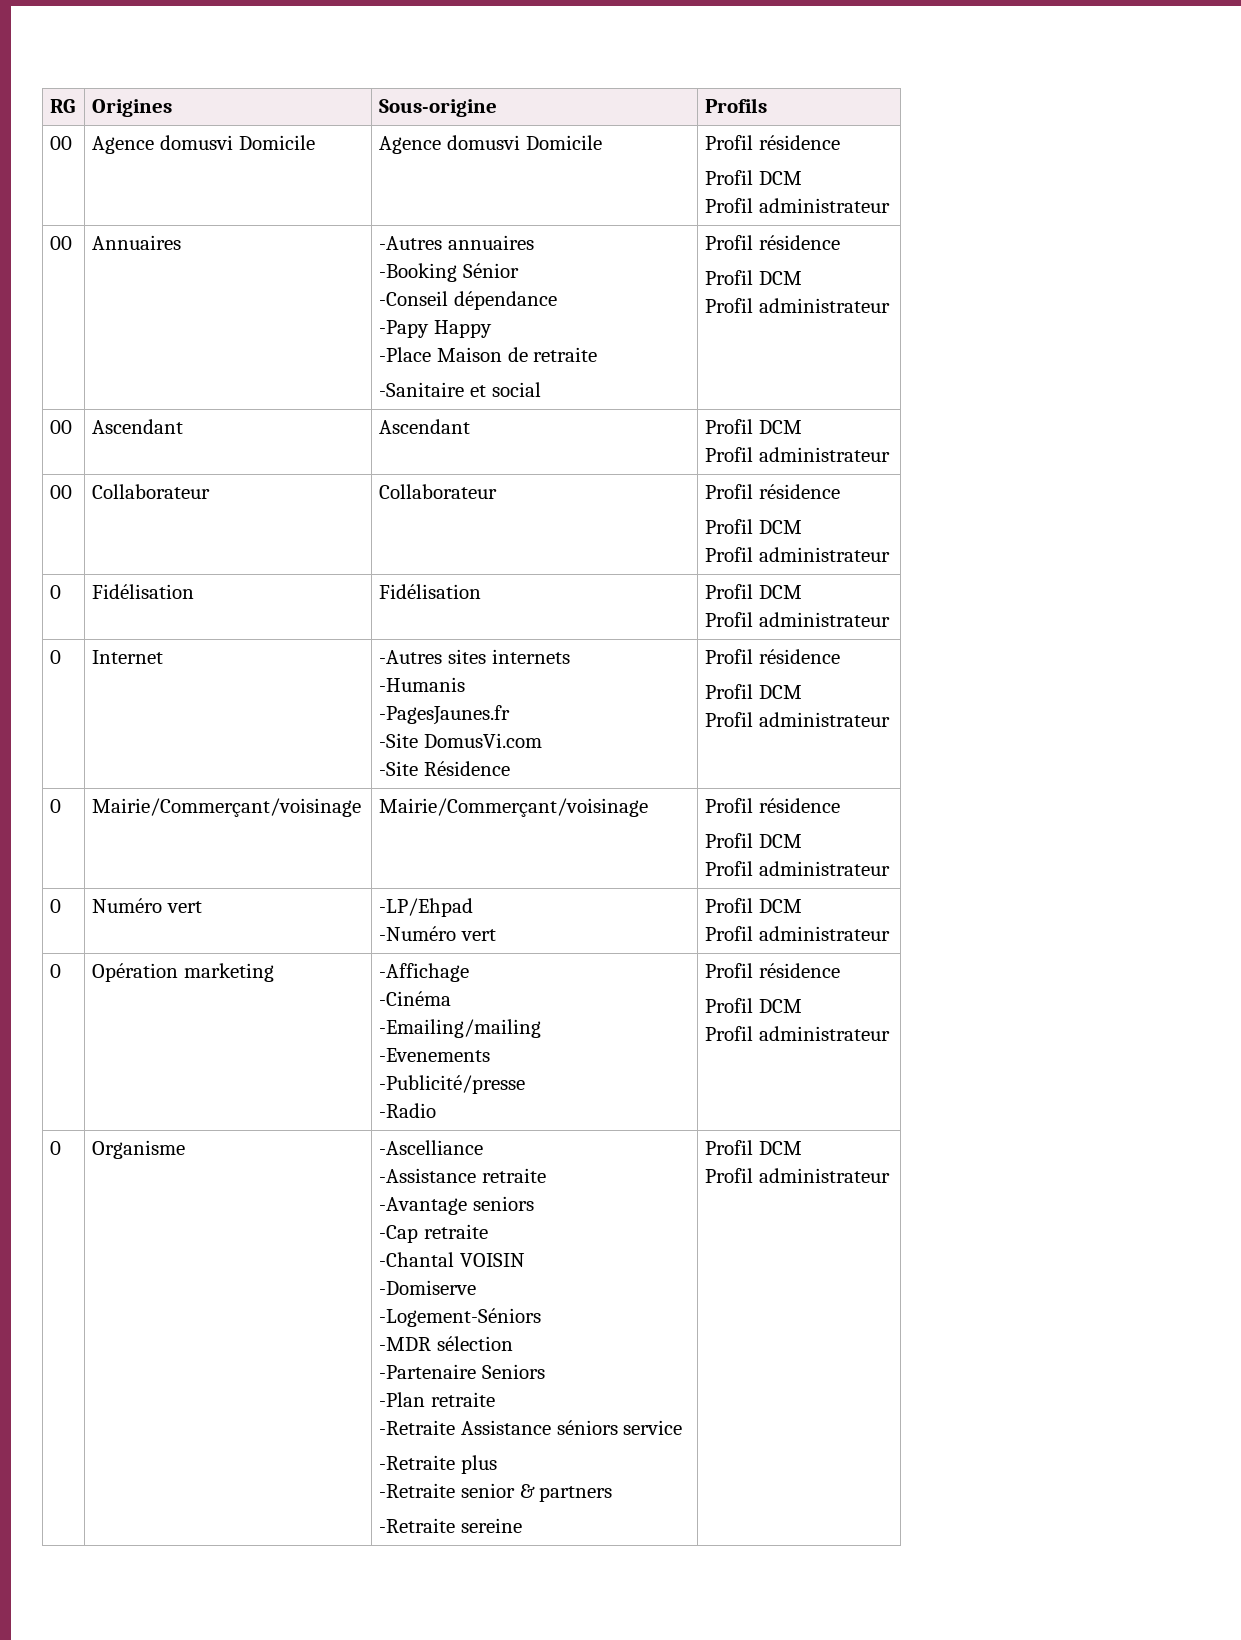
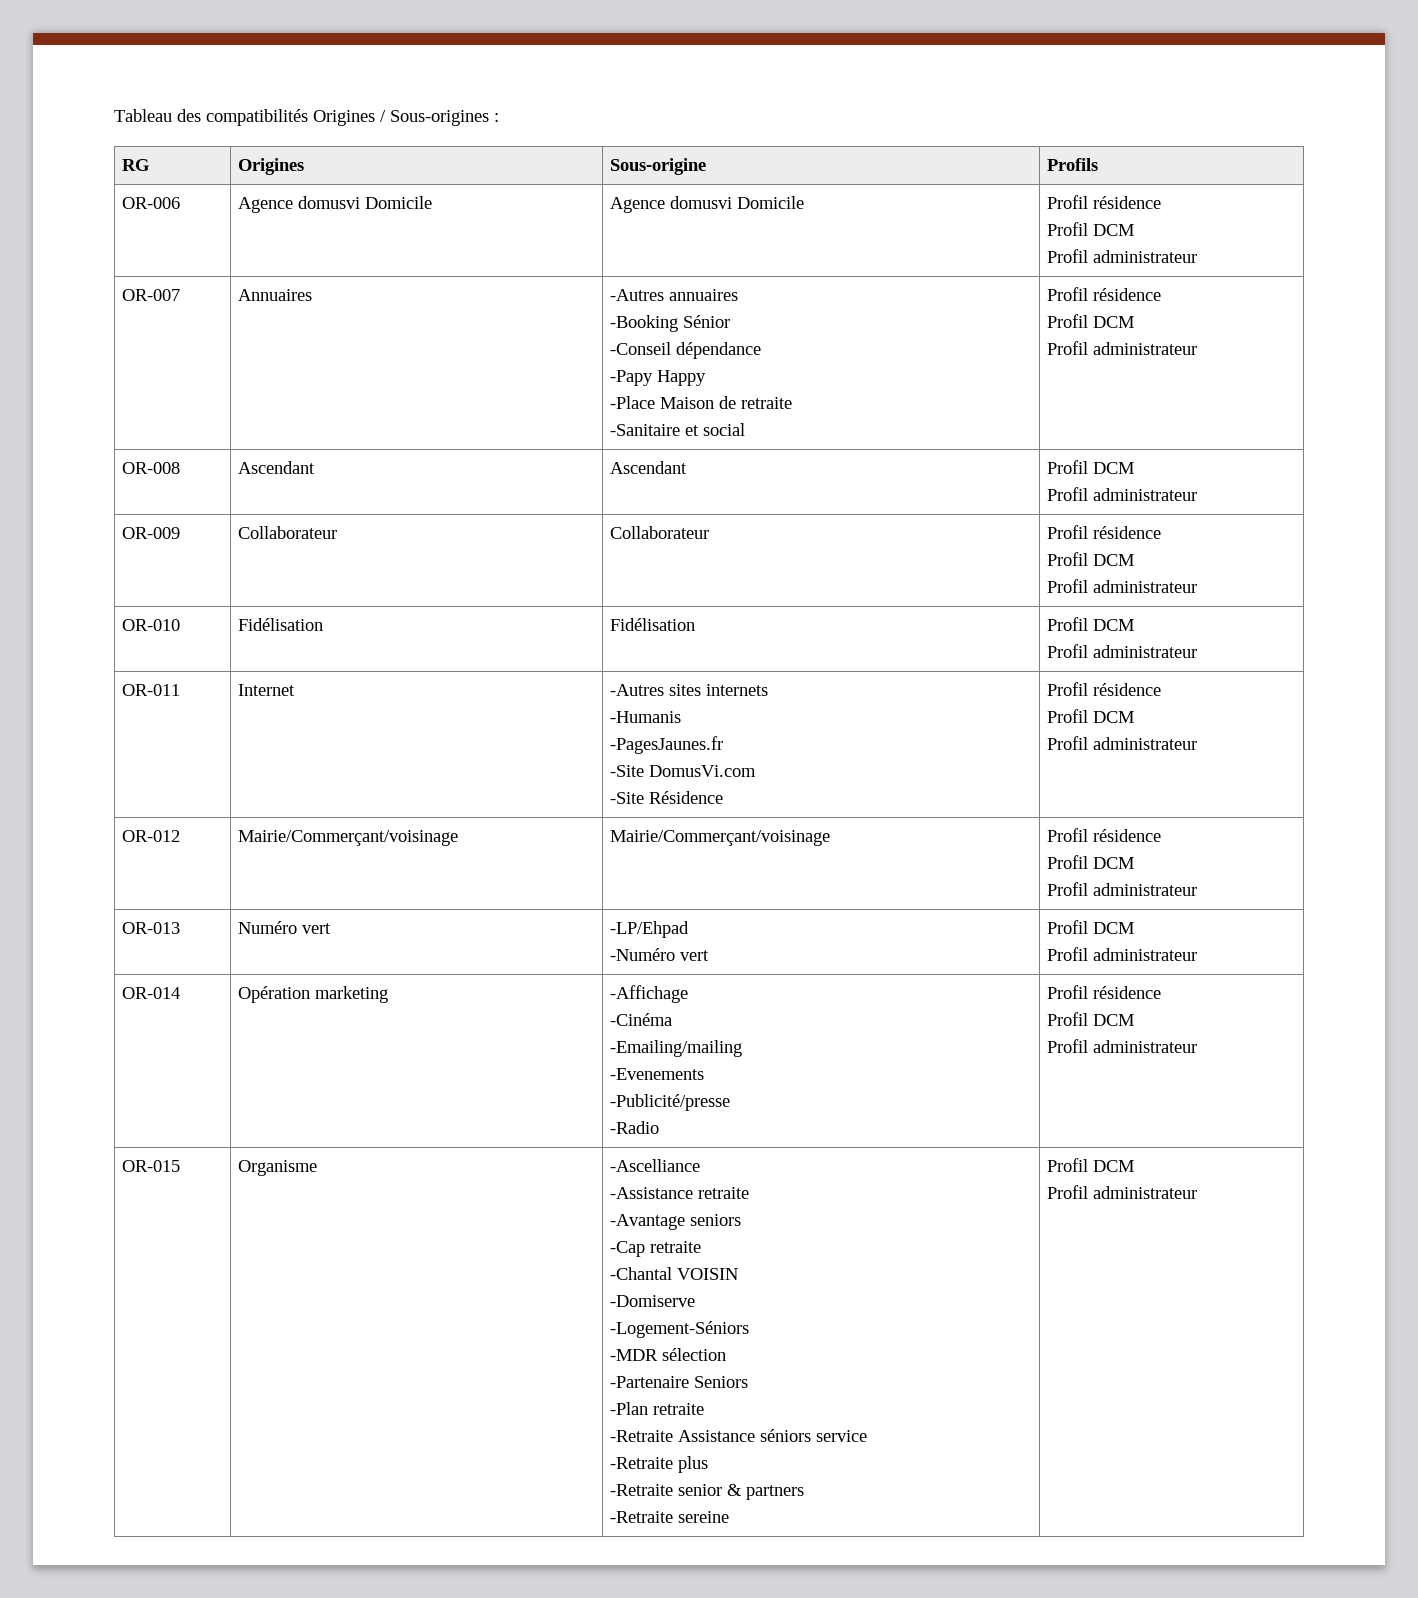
+ Tableau des compatibilités Origines / Sous-origines :
- 00 | Agence domusvi Domicile | Agence domusvi Domicile | Profil résidence
+ OR-006 | Agence domusvi Domicile | Agence domusvi Domicile | Profil résidence
- 00 | Annuaires | -Autres annuaires
+ OR-007 | Annuaires | -Autres annuaires
- 00 | Ascendant | Ascendant | Profil DCM
+ OR-008 | Ascendant | Ascendant | Profil DCM
- 00 | Collaborateur | Collaborateur | Profil résidence
+ OR-009 | Collaborateur | Collaborateur | Profil résidence
- 0 | Fidélisation | Fidélisation | Profil DCM
+ OR-010 | Fidélisation | Fidélisation | Profil DCM
- 0 | Internet | -Autres sites internets
+ OR-011 | Internet | -Autres sites internets
- 0 | Mairie/Commerçant/voisinage | Mairie/Commerçant/voisinage | Profil résidence
+ OR-012 | Mairie/Commerçant/voisinage | Mairie/Commerçant/voisinage | Profil résidence
- 0 | Numéro vert | -LP/Ehpad
+ OR-013 | Numéro vert | -LP/Ehpad
- 0 | Opération marketing | -Affichage
+ OR-014 | Opération marketing | -Affichage
- 0 | Organisme | -Ascelliance
+ OR-015 | Organisme | -Ascelliance

